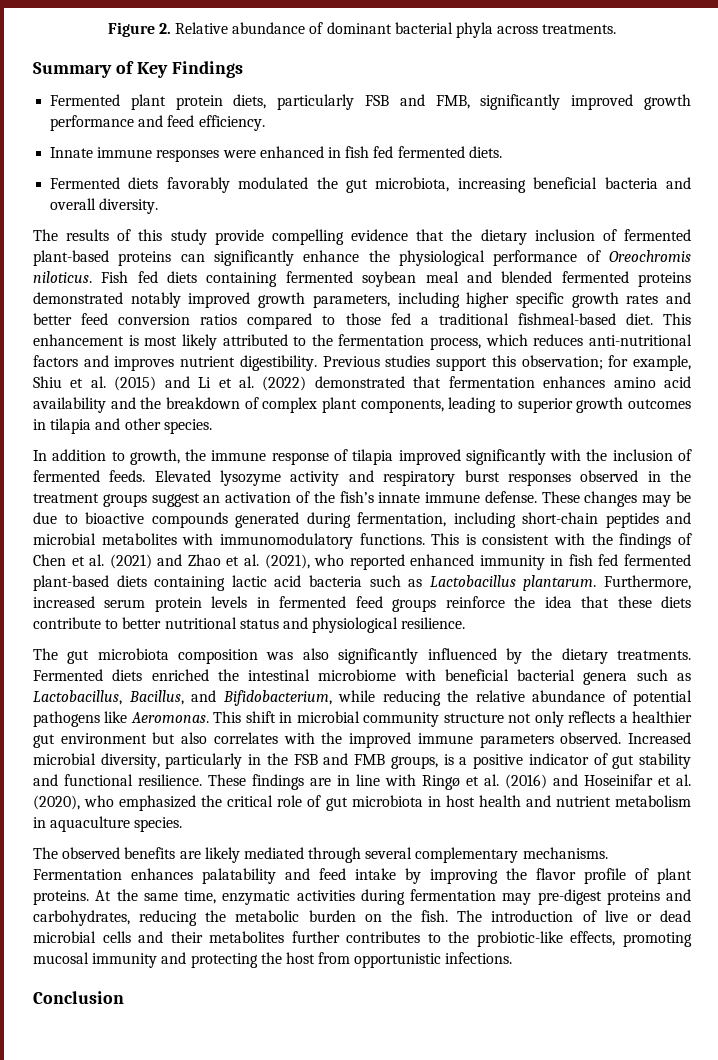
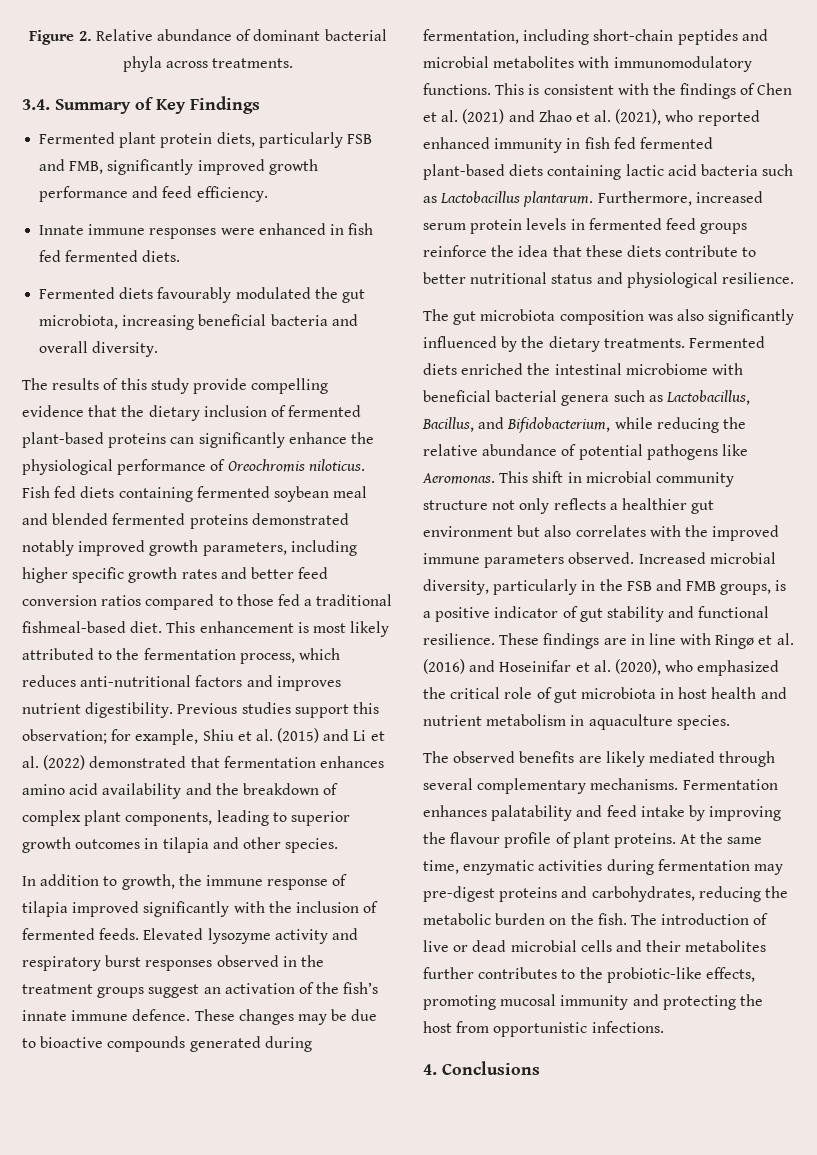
- Summary of Key Findings
+ 3.4. Summary of Key Findings
- Fermented diets favorably modulated the gut microbiota, increasing beneficial bacteria and overall diversity.
+ Fermented diets favourably modulated the gut microbiota, increasing beneficial bacteria and overall diversity.
- Elevated lysozyme activity and respiratory burst responses observed in the treatment groups suggest an activation of the fish’s innate immune defense.
+ Elevated lysozyme activity and respiratory burst responses observed in the treatment groups suggest an activation of the fish’s innate immune defence.
- Fermentation enhances palatability and feed intake by improving the flavor profile of plant proteins.
+ Fermentation enhances palatability and feed intake by improving the flavour profile of plant proteins.
- Conclusion
+ 4. Conclusions

